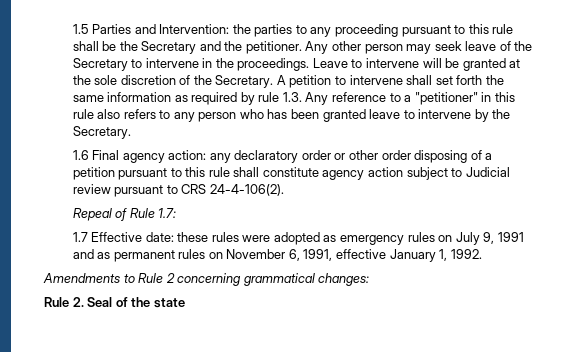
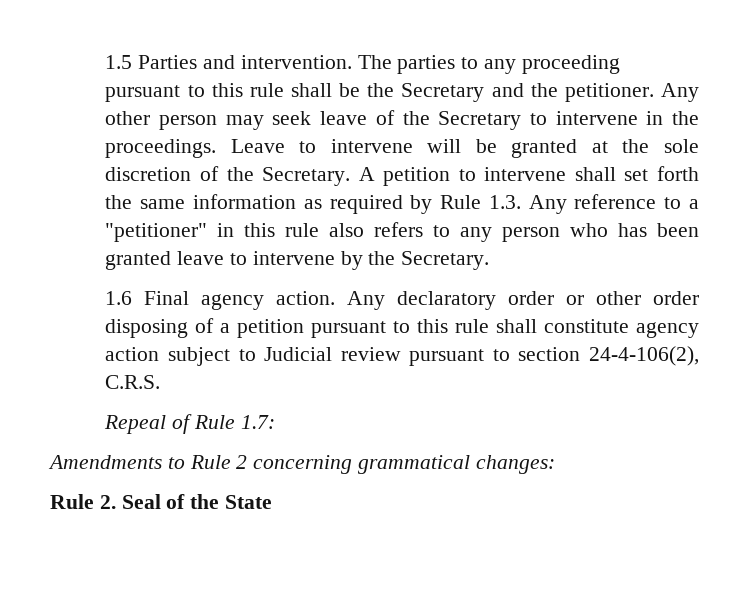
- 1.5 Parties and Intervention: the parties to any proceeding pursuant to this rule shall be the Secretary and the petitioner.
+ 1.5 Parties and intervention. The parties to any proceeding pursuant to this rule shall be the Secretary and the petitioner.
- A petition to intervene shall set forth the same information as required by rule 1.3. Any reference to a "petitioner" in this rule also refers to any person who has been granted leave to intervene by the Secretary.
+ A petition to intervene shall set forth the same information as required by Rule 1.3. Any reference to a "petitioner" in this rule also refers to any person who has been granted leave to intervene by the Secretary.
- 1.6 Final agency action: any declaratory order or other order disposing of a petition pursuant to this rule shall constitute agency action subject to Judicial review pursuant to CRS 24-4-106(2).
+ 1.6 Final agency action. Any declaratory order or other order disposing of a petition pursuant to this rule shall constitute agency action subject to Judicial review pursuant to section 24-4-106(2), C.R.S.
- 1.7 Effective date: these rules were adopted as emergency rules on July 9, 1991 and as permanent rules on November 6, 1991, effective January 1, 1992.
- Rule 2. Seal of the state
+ Rule 2. Seal of the State

